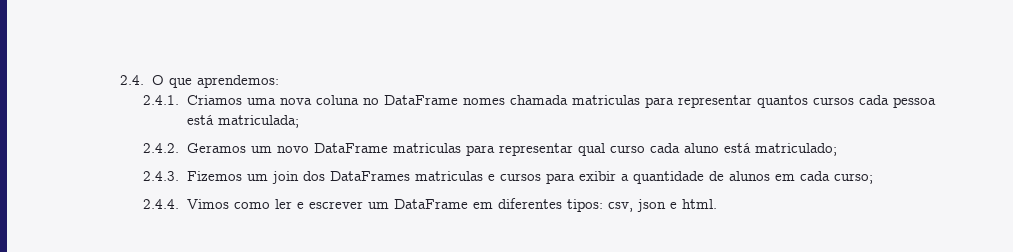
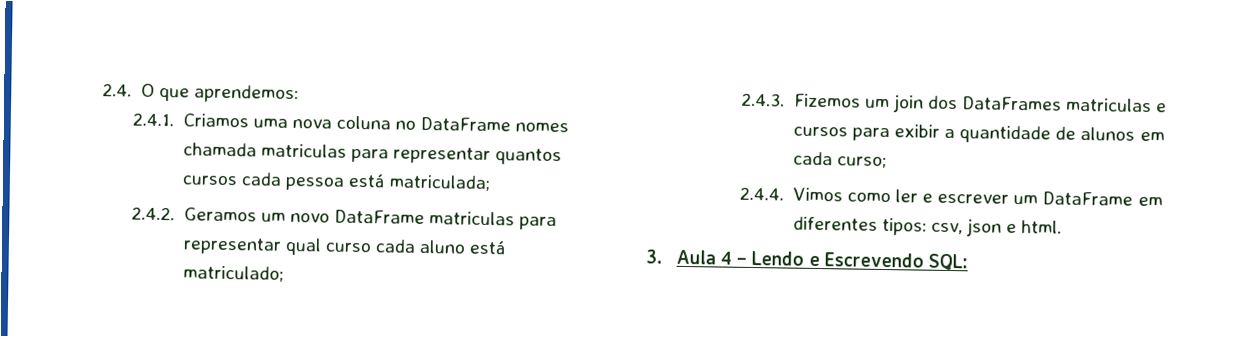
+ 3. Aula 4 – Lendo e Escrevendo SQL:

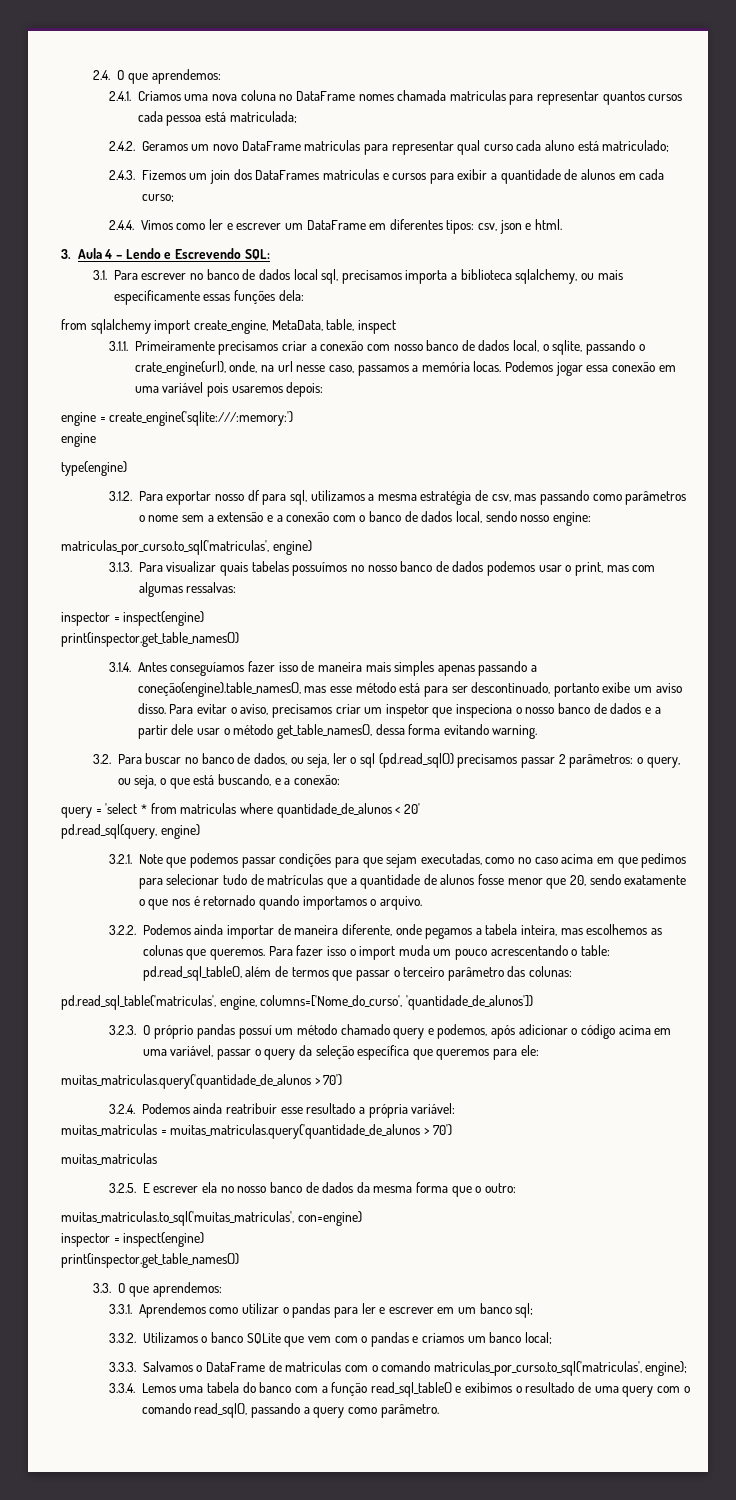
+ 3.1. Para escrever no banco de dados local sql, precisamos importa a biblioteca sqlalchemy, ou mais especificamente essas funções dela:
+ from sqlalchemy import create_engine, MetaData, table, inspect
+ 3.1.1. Primeiramente precisamos criar a conexão com nosso banco de dados local, o sqlite, passando o crate_engine(url), onde, na url nesse caso, passamos a memória locas. Podemos jogar essa conexão em uma variável pois usaremos depois:
+ engine = create_engine('sqlite:///:memory:')
+ engine
+ type(engine)
+ 3.1.2. Para exportar nosso df para sql, utilizamos a mesma estratégia de csv, mas passando como parâmetros o nome sem a extensão e a conexão com o banco de dados local, sendo nosso engine:
+ matriculas_por_curso.to_sql('matriculas', engine)
+ 3.1.3. Para visualizar quais tabelas possuímos no nosso banco de dados podemos usar o print, mas com algumas ressalvas:
+ inspector = inspect(engine)
+ print(inspector.get_table_names())
+ 3.1.4. Antes conseguíamos fazer isso de maneira mais simples apenas passando a coneção(engine).table_names(), mas esse método está para ser descontinuado, portanto exibe um aviso disso. Para evitar o aviso, precisamos criar um inspetor que inspeciona o nosso banco de dados e a partir dele usar o método get_table_names(), dessa forma evitando warning.
+ 3.2. Para buscar no banco de dados, ou seja, ler o sql (pd.read_sql()) precisamos passar 2 parâmetros: o query, ou seja, o que está buscando, e a conexão:
+ query = 'select * from matriculas where quantidade_de_alunos < 20'
+ pd.read_sql(query, engine)
+ 3.2.1. Note que podemos passar condições para que sejam executadas, como no caso acima em que pedimos para selecionar tudo de matrículas que a quantidade de alunos fosse menor que 20, sendo exatamente o que nos é retornado quando importamos o arquivo.
+ 3.2.2. Podemos ainda importar de maneira diferente, onde pegamos a tabela inteira, mas escolhemos as colunas que queremos. Para fazer isso o import muda um pouco acrescentando o table: pd.read_sql_table(), além de termos que passar o terceiro parâmetro das colunas:
+ pd.read_sql_table('matriculas', engine, columns=['Nome_do_curso', 'quantidade_de_alunos'])
+ 3.2.3. O próprio pandas possuí um método chamado query e podemos, após adicionar o código acima em uma variável, passar o query da seleção específica que queremos para ele:
+ muitas_matriculas.query('quantidade_de_alunos > 70')
+ 3.2.4. Podemos ainda reatribuir esse resultado a própria variável:
+ muitas_matriculas = muitas_matriculas.query('quantidade_de_alunos > 70')
+ muitas_matriculas
+ 3.2.5. E escrever ela no nosso banco de dados da mesma forma que o outro:
+ muitas_matriculas.to_sql('muitas_matriculas', con=engine)
+ inspector = inspect(engine)
+ print(inspector.get_table_names())
+ 3.3. O que aprendemos:
+ 3.3.1. Aprendemos como utilizar o pandas para ler e escrever em um banco sql;
+ 3.3.2. Utilizamos o banco SQLite que vem com o pandas e criamos um banco local;
+ 3.3.3. Salvamos o DataFrame de matriculas com o comando matriculas_por_curso.to_sql('matriculas', engine);
+ 3.3.4. Lemos uma tabela do banco com a função read_sql_table() e exibimos o resultado de uma query com o comando read_sql(), passando a query como parâmetro.

